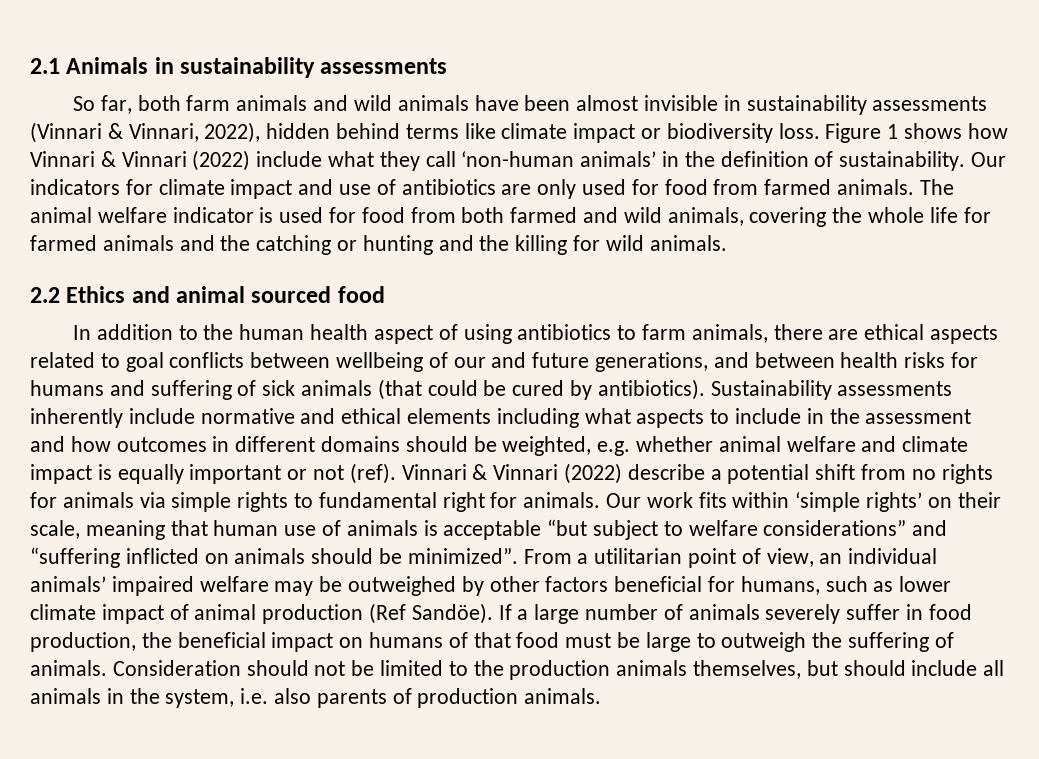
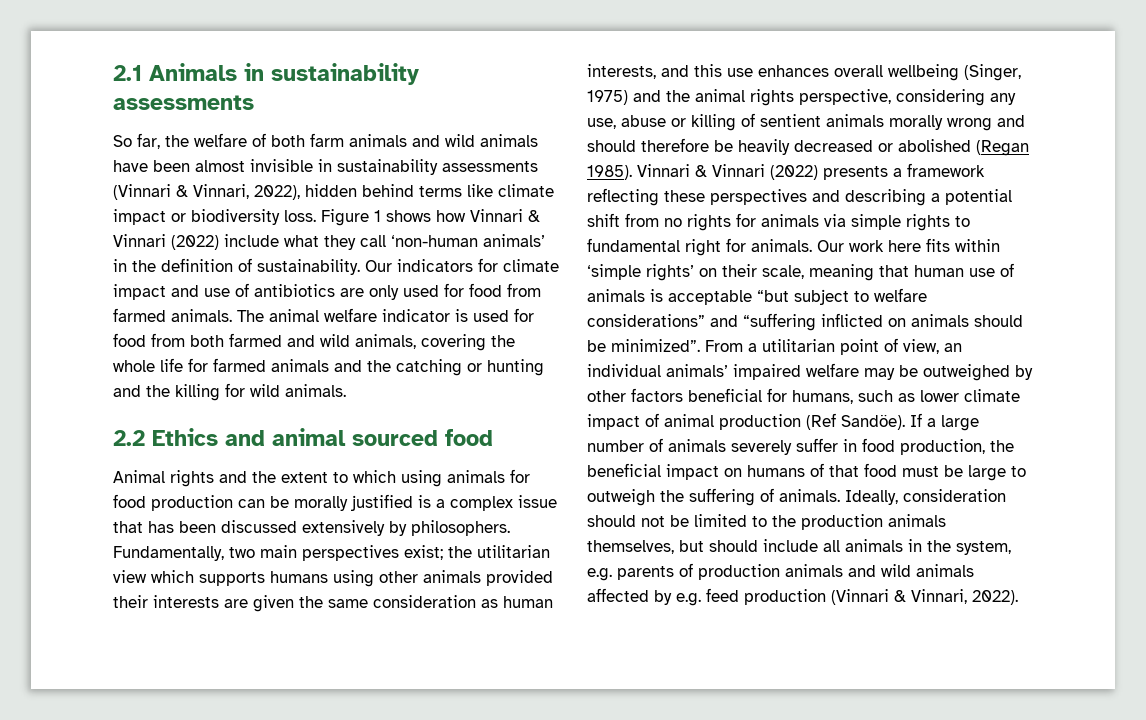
- So far, both farm animals and wild animals have been almost invisible in sustainability assessments (Vinnari & Vinnari, 2022), hidden behind terms like climate impact or biodiversity loss.
+ So far, the welfare of both farm animals and wild animals have been almost invisible in sustainability assessments (Vinnari & Vinnari, 2022), hidden behind terms like climate impact or biodiversity loss.
- In addition to the human health aspect of using antibiotics to farm animals, there are ethical aspects related to goal conflicts between wellbeing of our and future generations, and between health risks for humans and suffering of sick animals (that could be cured by antibiotics). Sustainability assessments inherently include normative and ethical elements including what aspects to include in the assessment and how outcomes in different domains should be weighted, e.g. whether animal welfare and climate impact is equally important or not (ref). Vinnari & Vinnari (2022) describe a potential shift from no rights for animals via simple rights to fundamental right for animals.
+ Animal rights and the extent to which using animals for food production can be morally justified is a complex issue that has been discussed extensively by philosophers. Fundamentally, two main perspectives exist; the utilitarian view which supports humans using other animals provided their interests are given the same consideration as human interests, and this use enhances overall wellbeing (Singer, 1975) and the animal rights perspective, considering any use, abuse or killing of sentient animals morally wrong and should therefore be heavily decreased or abolished (Regan 1985). Vinnari & Vinnari (2022) presents a framework reflecting these perspectives and describing a potential shift from no rights for animals via simple rights to fundamental right for animals.
- Our work fits within ‘simple rights’ on their scale, meaning that human use of animals is acceptable “but subject to welfare considerations” and “suffering inflicted on animals should be minimized”.
+ Our work here fits within ‘simple rights’ on their scale, meaning that human use of animals is acceptable “but subject to welfare considerations” and “suffering inflicted on animals should be minimized”.
- Consideration should not be limited to the production animals themselves, but should include all animals in the system, i.e. also parents of production animals.
+ Ideally, consideration should not be limited to the production animals themselves, but should include all animals in the system, e.g. parents of production animals and wild animals affected by e.g. feed production (Vinnari & Vinnari, 2022).

